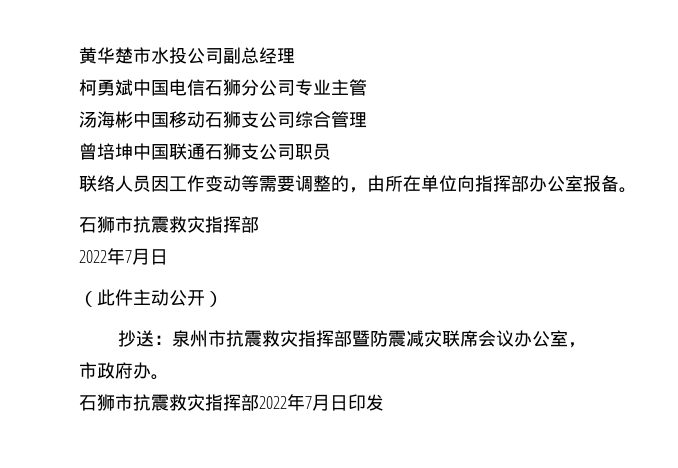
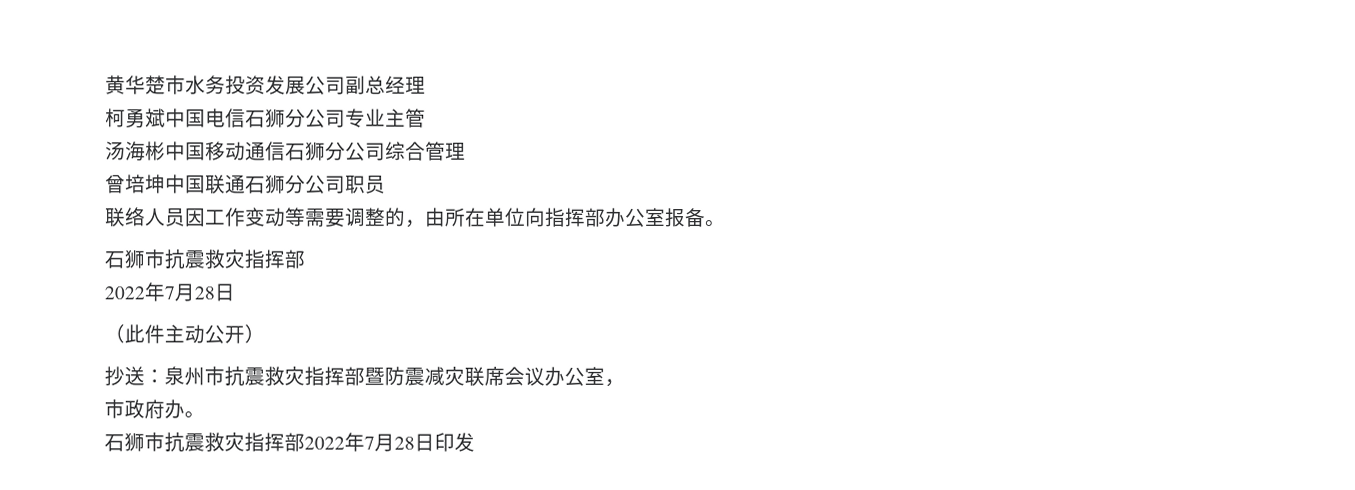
- 黄华楚市水投公司副总经理
+ 黄华楚市水务投资发展公司副总经理
- 汤海彬中国移动石狮支公司综合管理
+ 汤海彬中国移动通信石狮分公司综合管理
- 曾培坤中国联通石狮支公司职员
+ 曾培坤中国联通石狮分公司职员
  联络人员因工作变动等需要调整的，由所在单位向指挥部办公室报备。
  石狮市抗震救灾指挥部
- 2022年7月日
+ 2022年7月28日
- 石狮市抗震救灾指挥部2022年7月日印发
+ 石狮市抗震救灾指挥部2022年7月28日印发

